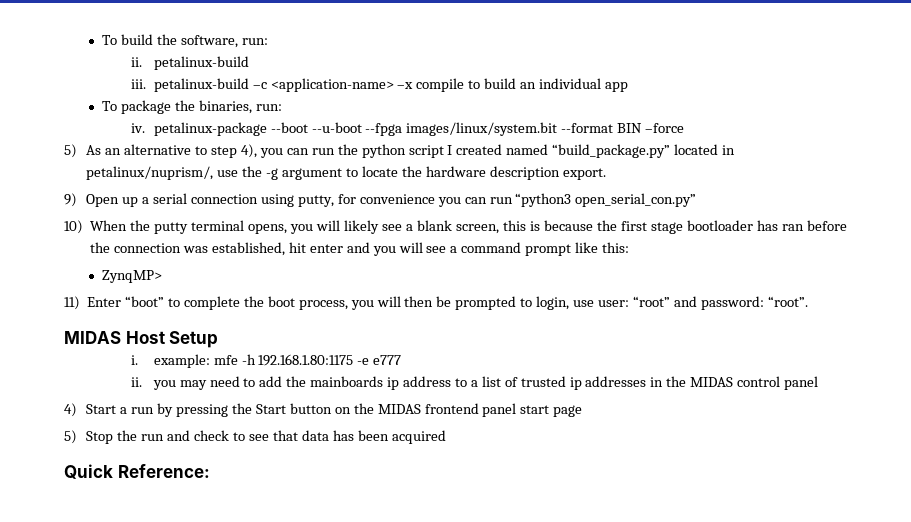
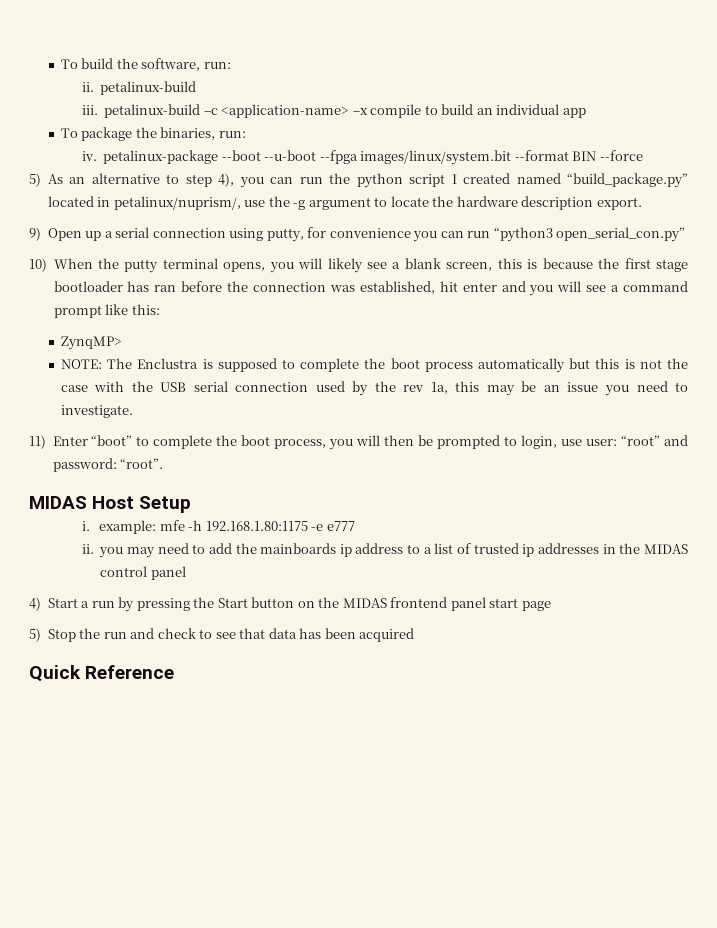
- iv. petalinux-package --boot --u-boot --fpga images/linux/system.bit --format BIN –force
+ iv. petalinux-package --boot --u-boot --fpga images/linux/system.bit --format BIN --force
+ NOTE: The Enclustra is supposed to complete the boot process automatically but this is not the case with the USB serial connection used by the rev 1a, this may be an issue you need to investigate.
- Quick Reference:
+ Quick Reference

